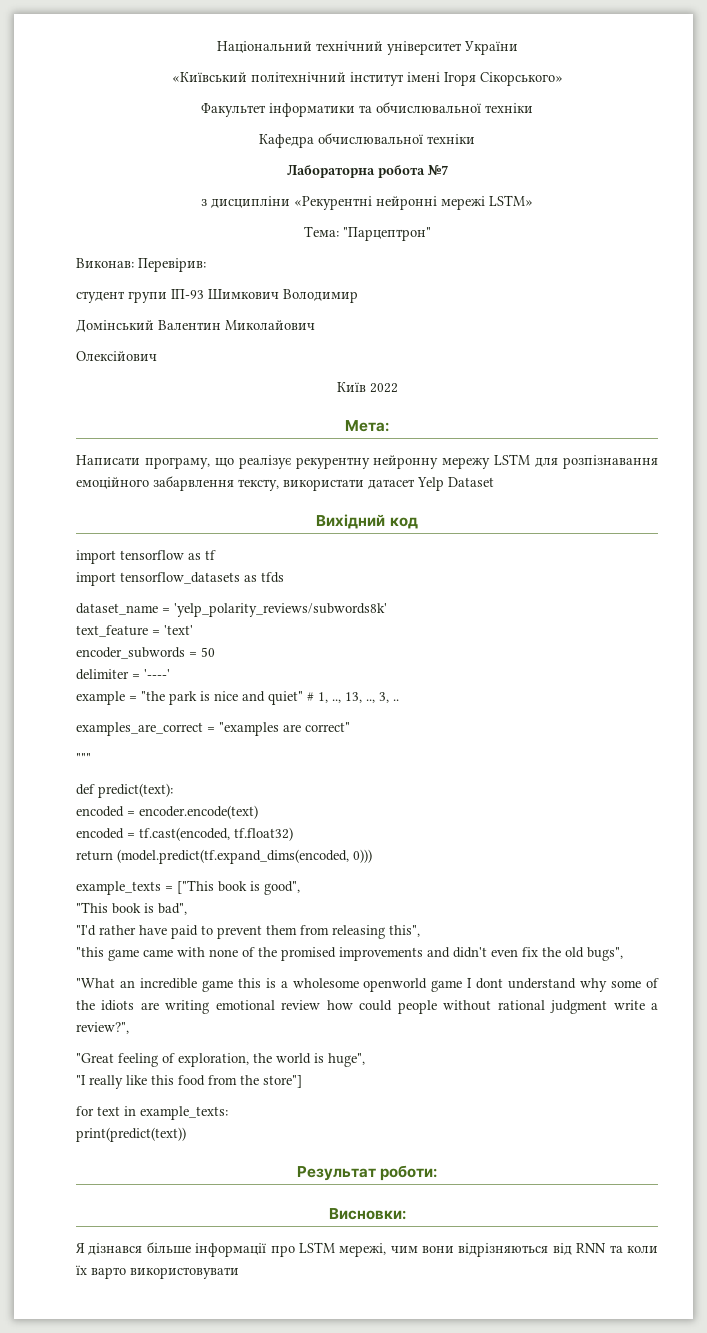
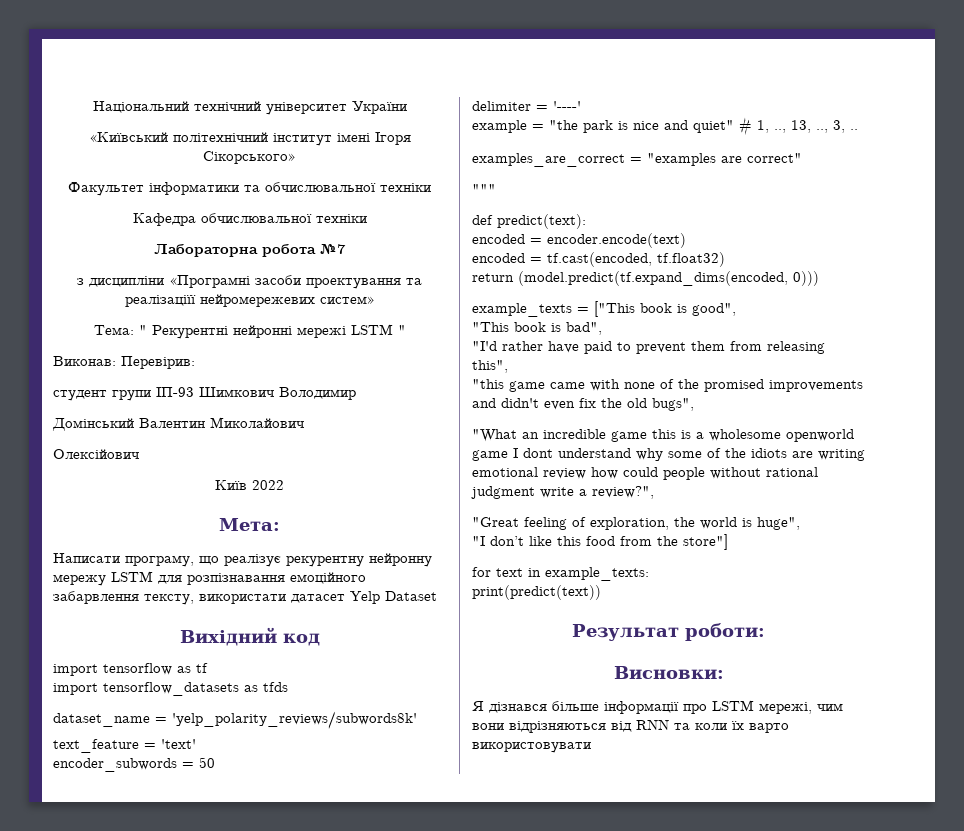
- з дисципліни «Рекурентні нейронні мережі LSTM»
- Тема: "Парцептрон"
+ з дисципліни «Програмні засоби проектування та реалізаціїї нейромережевих систем»
+ Тема: " Рекурентні нейронні мережі LSTM "
- "I really like this food from the store"]
+ "I don’t like this food from the store"]

